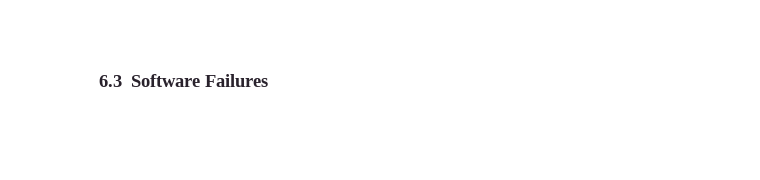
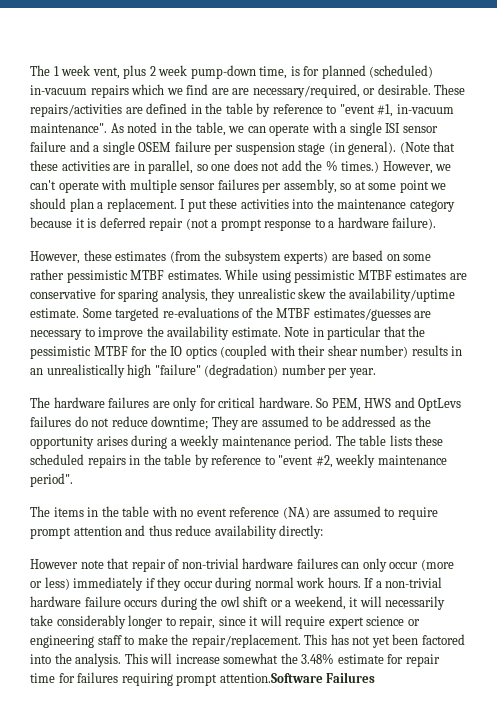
- 6.3 Software Failures
+ The 1 week vent, plus 2 week pump-down time, is for planned (scheduled) in-vacuum repairs which we find are are necessary/required, or desirable. These repairs/activities are defined in the table by reference to "event #1, in-vacuum maintenance". As noted in the table, we can operate with a single ISI sensor failure and a single OSEM failure per suspension stage (in general). (Note that these activities are in parallel, so one does not add the % times.) However, we can't operate with multiple sensor failures per assembly, so at some point we should plan a replacement. I put these activities into the maintenance category because it is deferred repair (not a prompt response to a hardware failure).
+ However, these estimates (from the subsystem experts) are based on some rather pessimistic MTBF estimates. While using pessimistic MTBF estimates are conservative for sparing analysis, they unrealistic skew the availability/uptime estimate. Some targeted re-evaluations of the MTBF estimates/guesses are necessary to improve the availability estimate. Note in particular that the pessimistic MTBF for the IO optics (coupled with their shear number) results in an unrealistically high "failure" (degradation) number per year.
+ The hardware failures are only for critical hardware. So PEM, HWS and OptLevs failures do not reduce downtime; They are assumed to be addressed as the opportunity arises during a weekly maintenance period. The table lists these scheduled repairs in the table by reference to "event #2, weekly maintenance period".
+ The items in the table with no event reference (NA) are assumed to require prompt attention and thus reduce availability directly:
+ However note that repair of non-trivial hardware failures can only occur (more or less) immediately if they occur during normal work hours. If a non-trivial hardware failure occurs during the owl shift or a weekend, it will necessarily take considerably longer to repair, since it will require expert science or engineering staff to make the repair/replacement. This has not yet been factored into the analysis. This will increase somewhat the 3.48% estimate for repair time for failures requiring prompt attention.Software Failures

